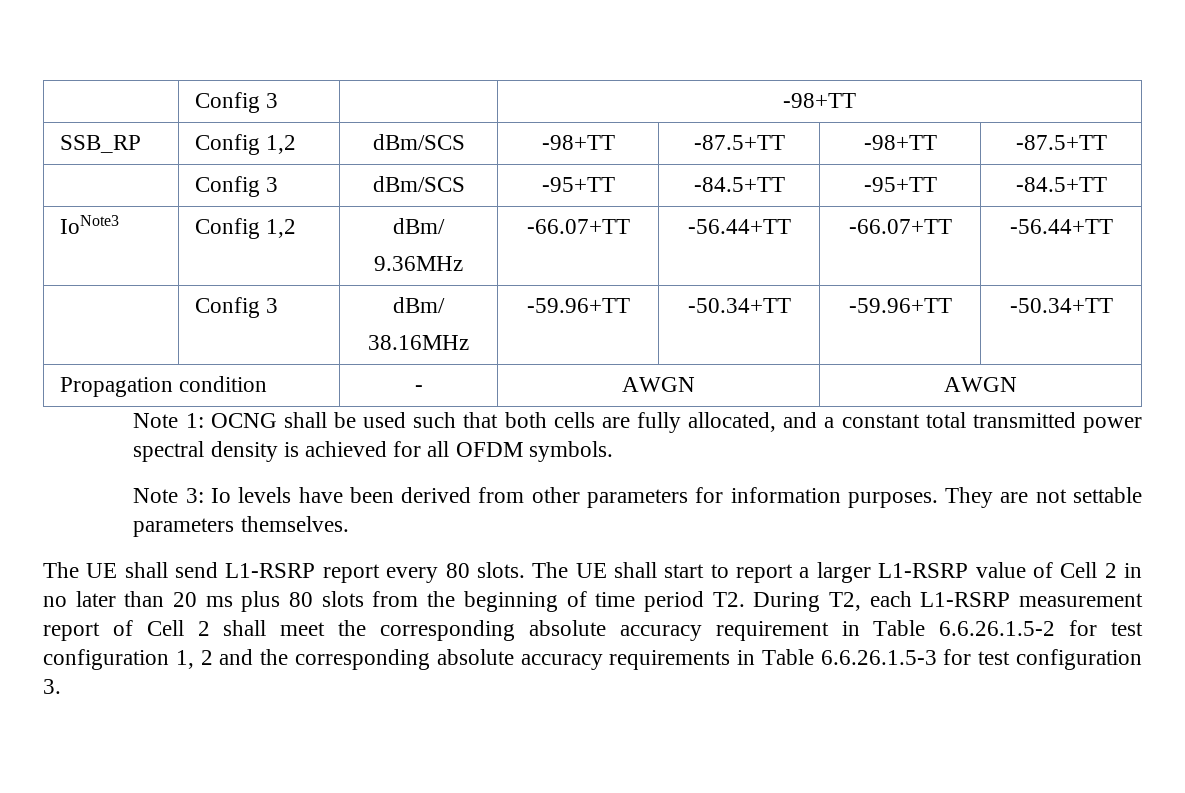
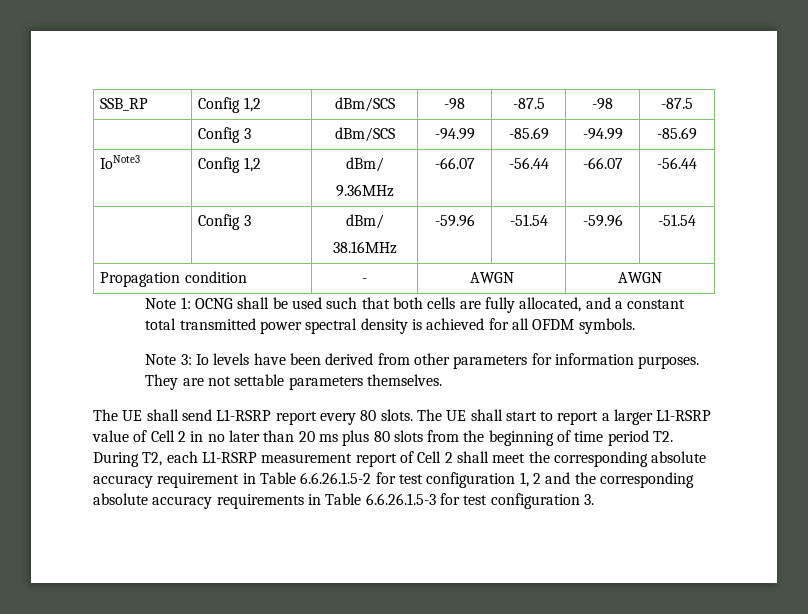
- | Config 3 | | -98+TT
- SSB_RP | Config 1,2 | dBm/SCS | -98+TT | -87.5+TT | -98+TT | -87.5+TT
+ SSB_RP | Config 1,2 | dBm/SCS | -98 | -87.5 | -98 | -87.5
- | Config 3 | dBm/SCS | -95+TT | -84.5+TT | -95+TT | -84.5+TT
+ | Config 3 | dBm/SCS | -94.99 | -85.69 | -94.99 | -85.69
  IoNote3 | Config 1,2 | dBm/
- 9.36MHz | -66.07+TT | -56.44+TT | -66.07+TT | -56.44+TT
+ 9.36MHz | -66.07 | -56.44 | -66.07 | -56.44
  | Config 3 | dBm/
- 38.16MHz | -59.96+TT | -50.34+TT | -59.96+TT | -50.34+TT
+ 38.16MHz | -59.96 | -51.54 | -59.96 | -51.54

